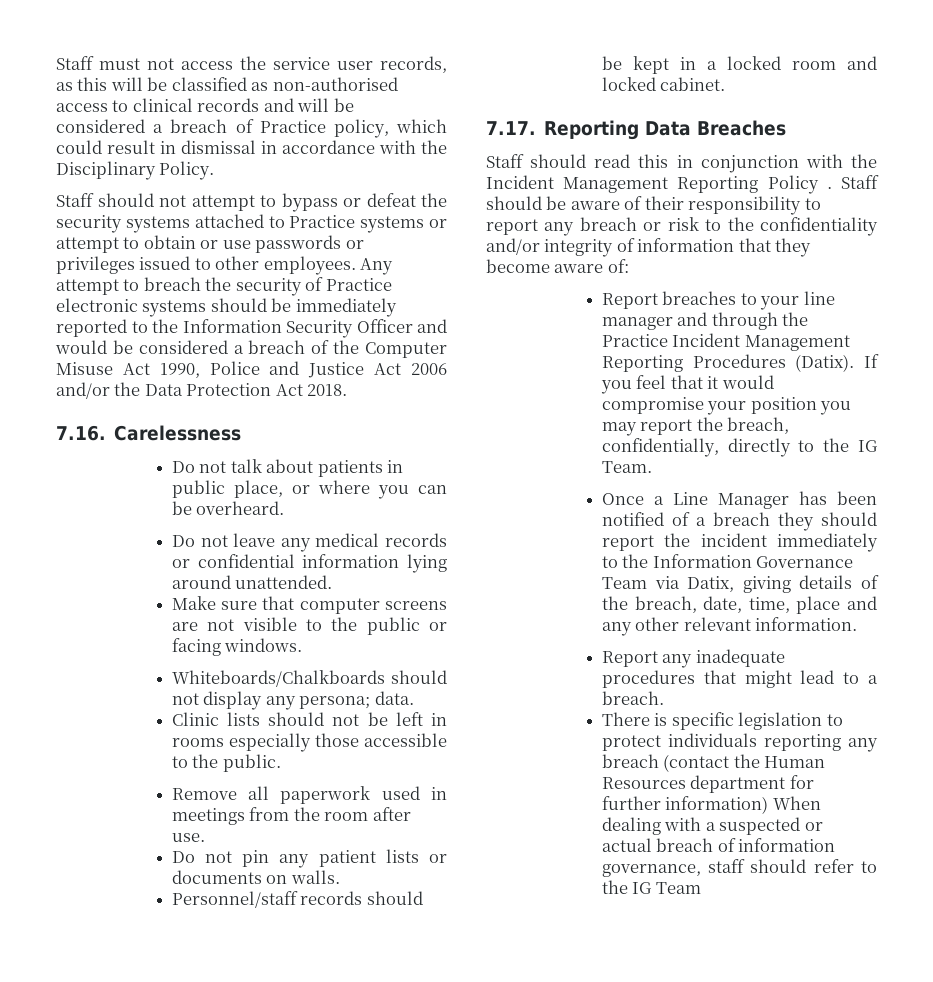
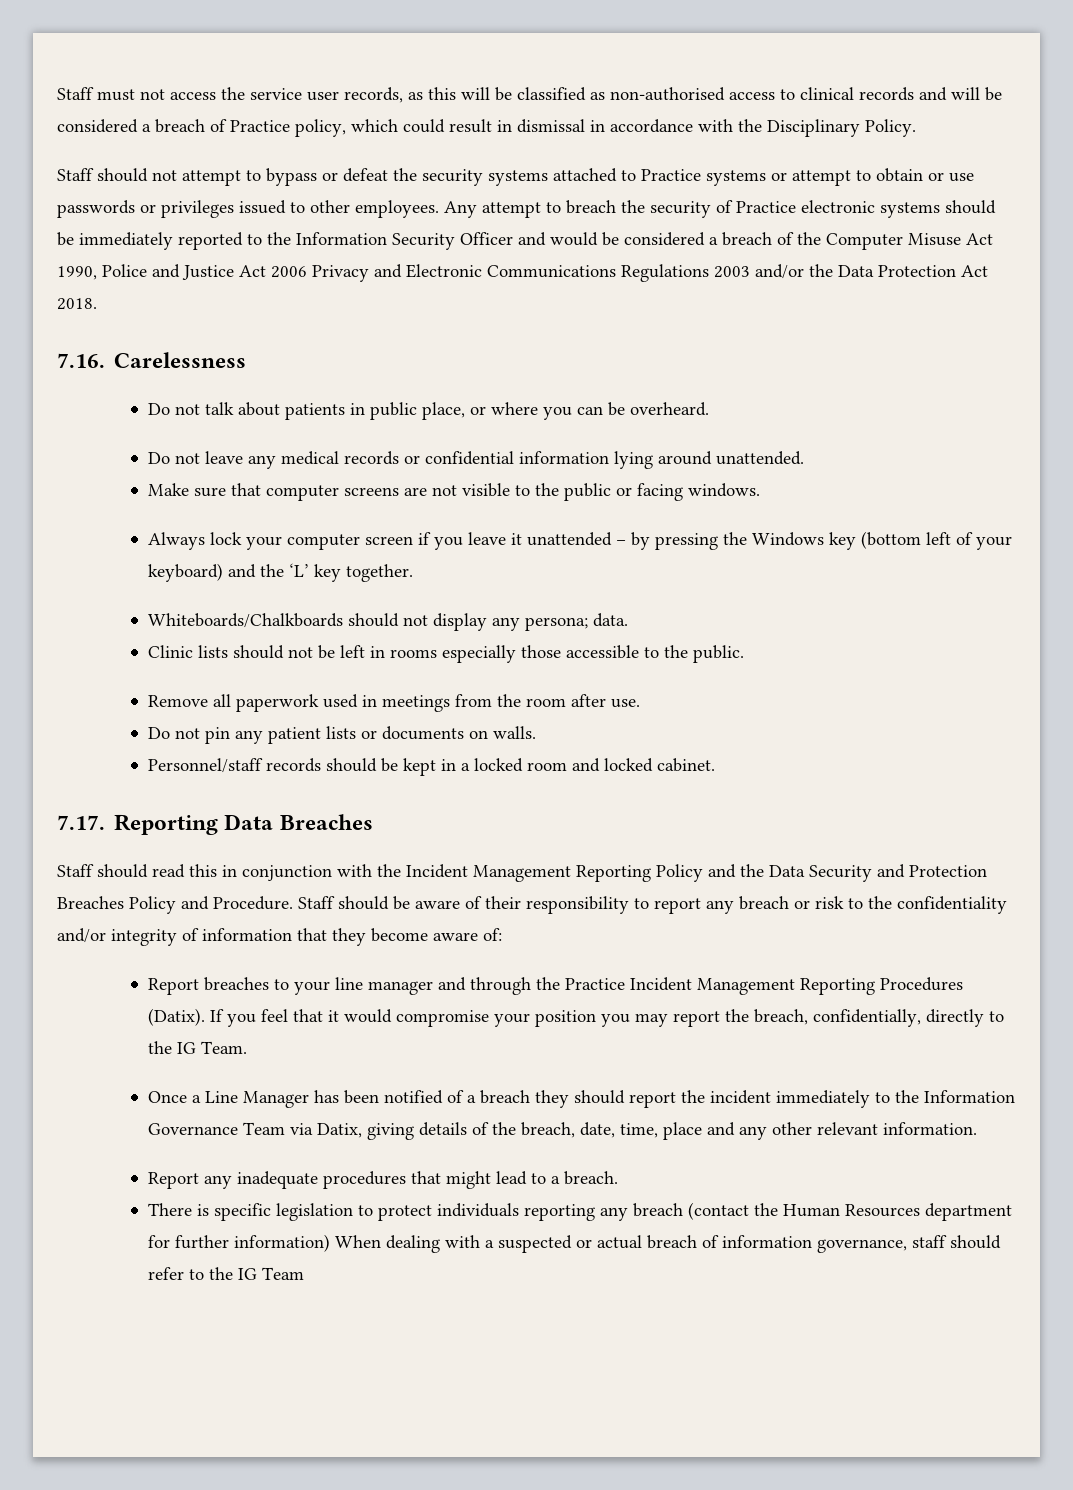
- Any attempt to breach the security of Practice electronic systems should be immediately reported to the Information Security Officer and would be considered a breach of the Computer Misuse Act 1990, Police and Justice Act 2006 and/or the Data Protection Act 2018.
+ Any attempt to breach the security of Practice electronic systems should be immediately reported to the Information Security Officer and would be considered a breach of the Computer Misuse Act 1990, Police and Justice Act 2006 Privacy and Electronic Communications Regulations 2003 and/or the Data Protection Act 2018.
+ Always lock your computer screen if you leave it unattended – by pressing the Windows key (bottom left of your keyboard) and the ‘L’ key together.
- Staff should read this in conjunction with the Incident Management Reporting Policy .
+ Staff should read this in conjunction with the Incident Management Reporting Policy and the Data Security and Protection Breaches Policy and Procedure.

